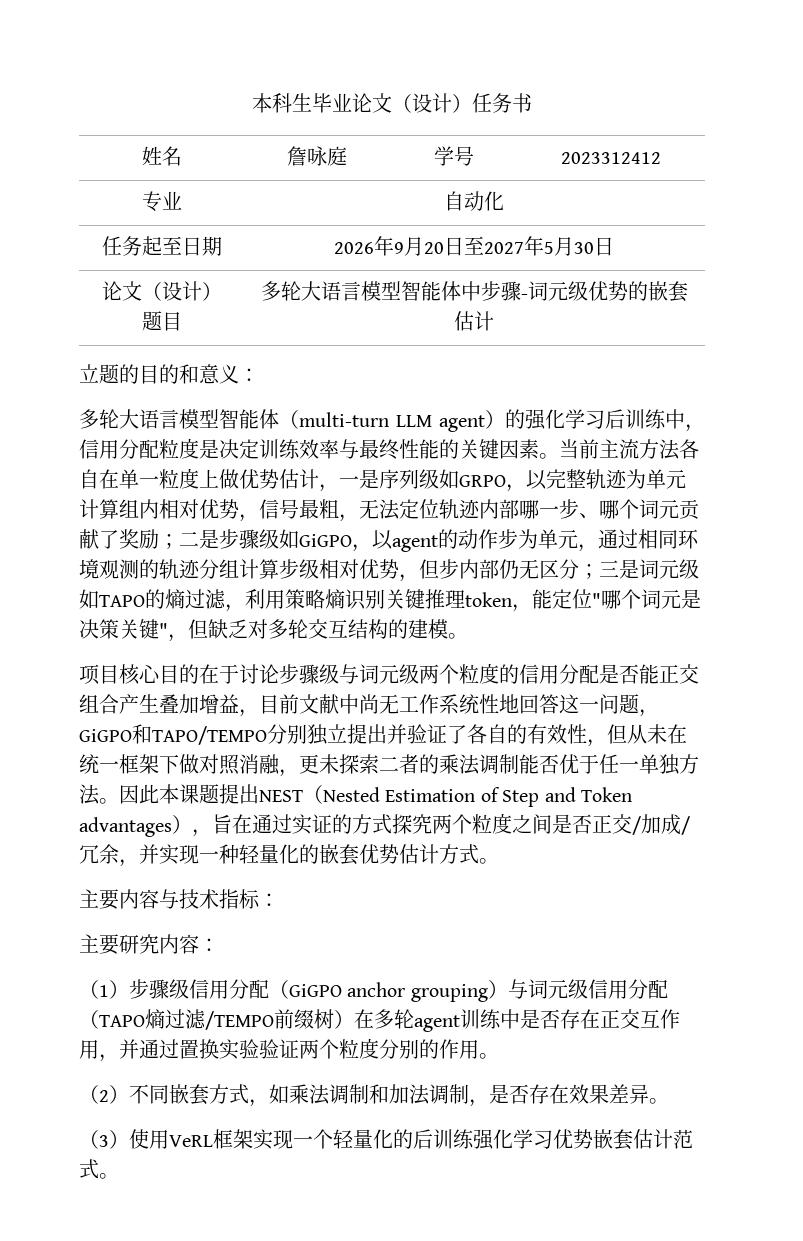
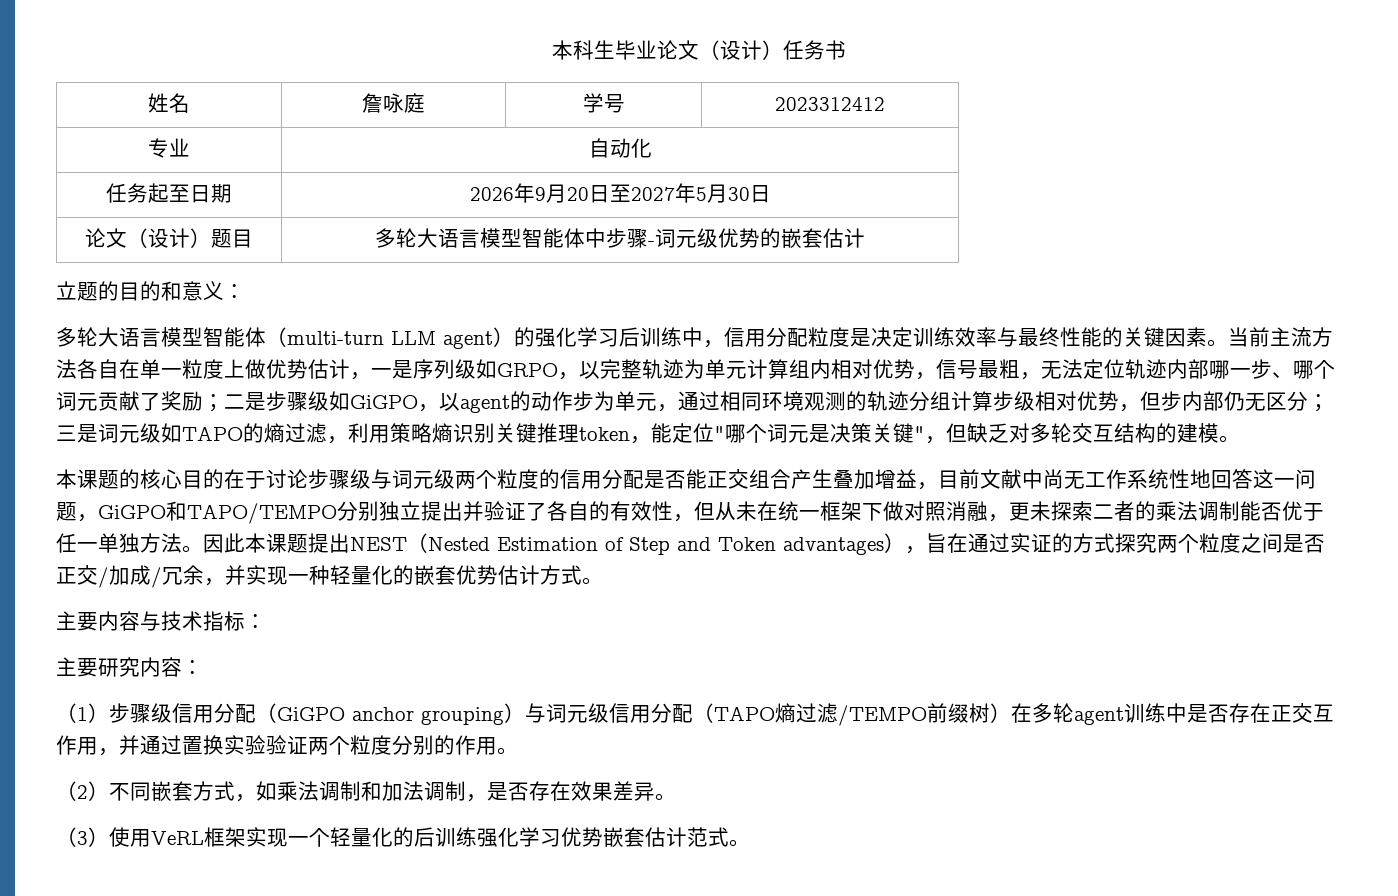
- 项目核心目的在于讨论步骤级与词元级两个粒度的信用分配是否能正交组合产生叠加增益，目前文献中尚无工作系统性地回答这一问题，GiGPO和TAPO/TEMPO分别独立提出并验证了各自的有效性，但从未在统一框架下做对照消融，更未探索二者的乘法调制能否优于任一单独方法。
+ 本课题的核心目的在于讨论步骤级与词元级两个粒度的信用分配是否能正交组合产生叠加增益，目前文献中尚无工作系统性地回答这一问题，GiGPO和TAPO/TEMPO分别独立提出并验证了各自的有效性，但从未在统一框架下做对照消融，更未探索二者的乘法调制能否优于任一单独方法。

